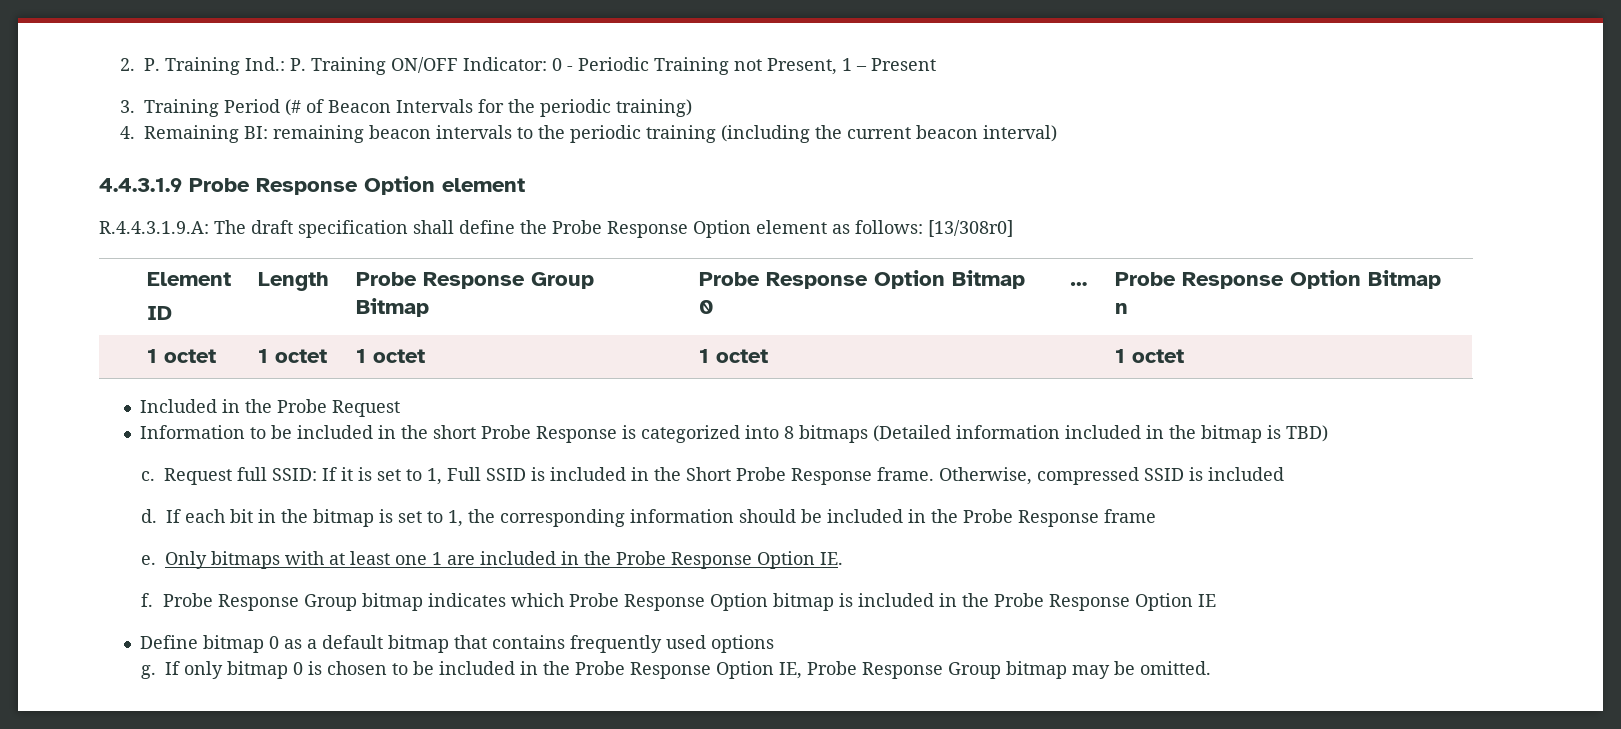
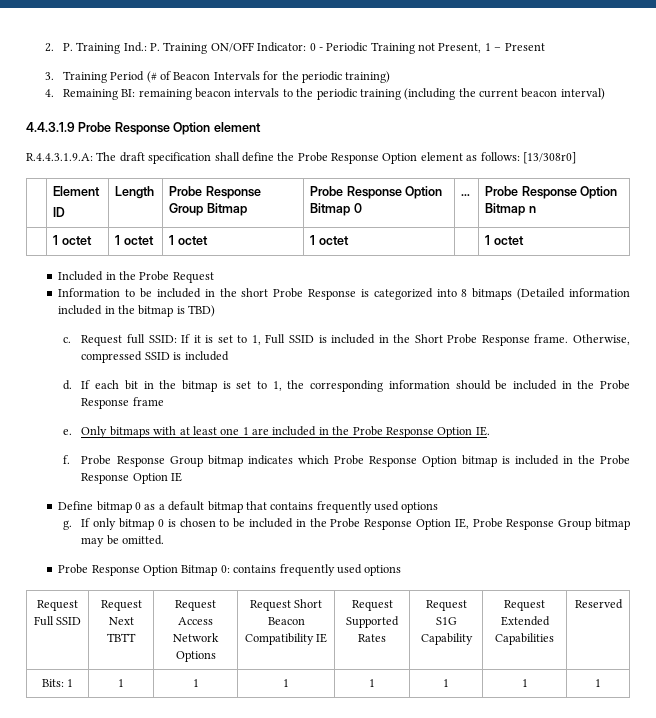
+ Probe Response Option Bitmap 0: contains frequently used options
+ Request Full SSID | Request Next TBTT | Request Access Network Options | Request Short Beacon Compatibility IE | Request Supported Rates | Request S1G Capability | Request Extended Capabilities | Reserved
+ Bits: 1 | 1 | 1 | 1 | 1 | 1 | 1 | 1

